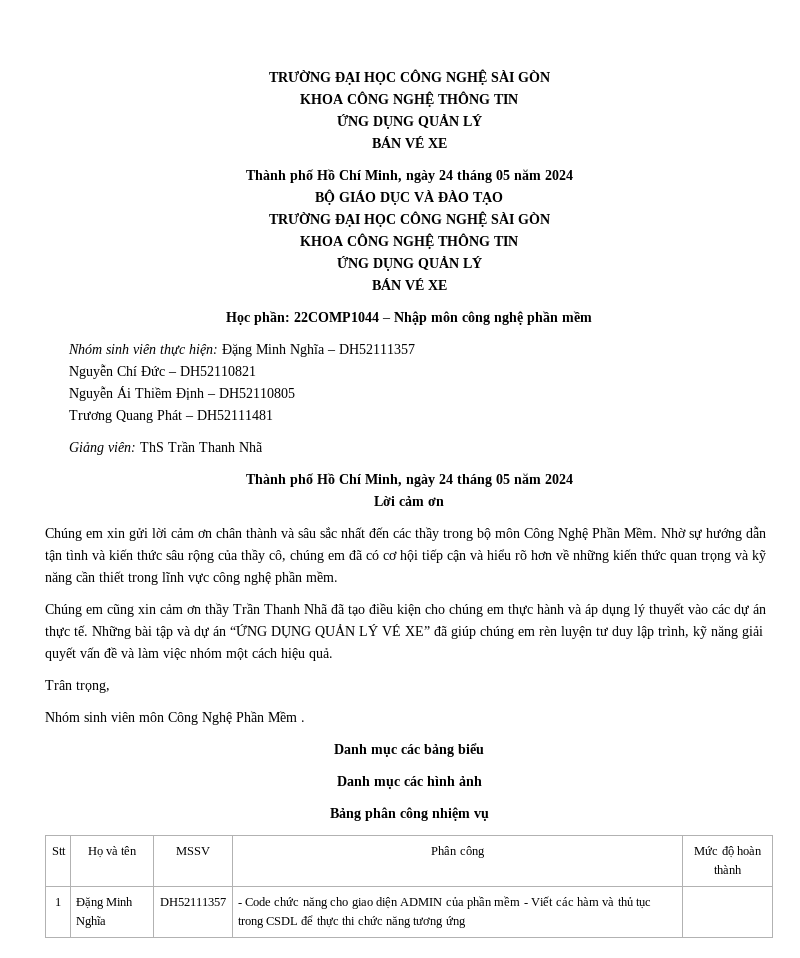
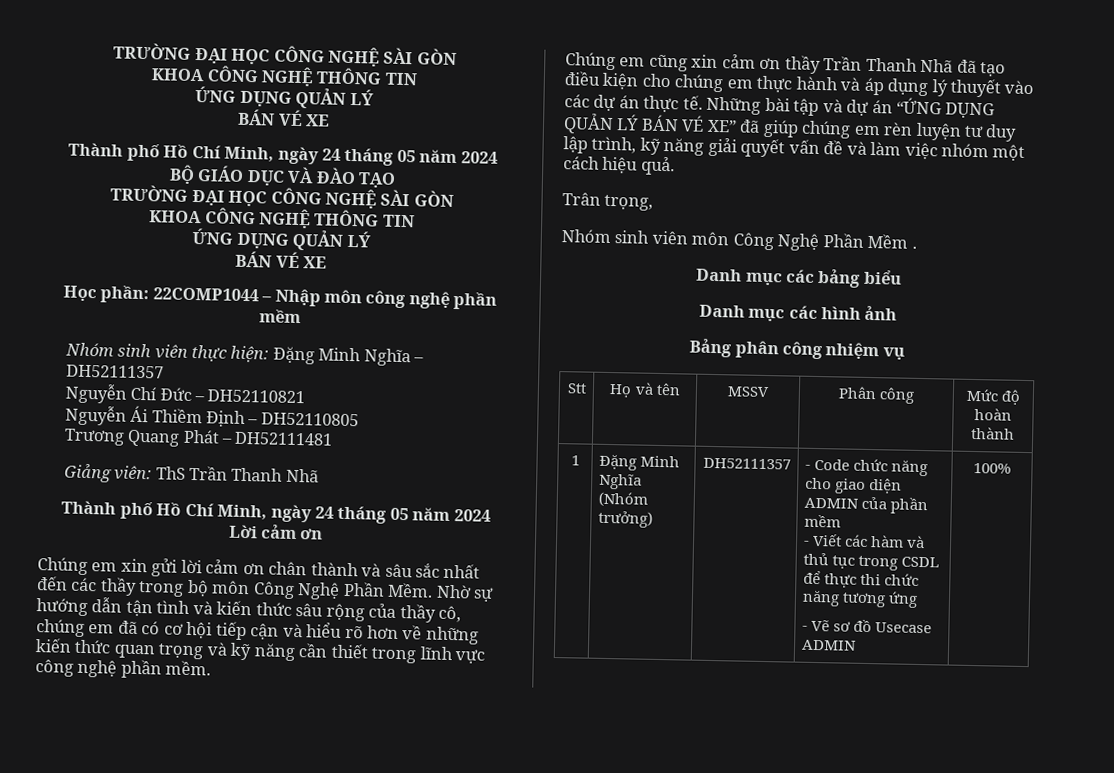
- Những bài tập và dự án “ỨNG DỤNG QUẢN LÝ VÉ XE” đã giúp chúng em rèn luyện tư duy lập trình, kỹ năng giải quyết vấn đề và làm việc nhóm một cách hiệu quả.
+ Những bài tập và dự án “ỨNG DỤNG QUẢN LÝ BÁN VÉ XE” đã giúp chúng em rèn luyện tư duy lập trình, kỹ năng giải quyết vấn đề và làm việc nhóm một cách hiệu quả.
- 1 | Đặng Minh Nghĩa
+ 1 | Đặng Minh Nghĩa (Nhóm trưởng)
- - Code chức năng cho giao diện ADMIN của phần mềm - Viết các hàm và thủ tục trong CSDL để thực thi chức năng tương ứng
+ - Code chức năng cho giao diện ADMIN của phần mềm
+ - Viết các hàm và thủ tục trong CSDL để thực thi chức năng tương ứng
+ - Vẽ sơ đồ Usecase ADMIN | 100%

